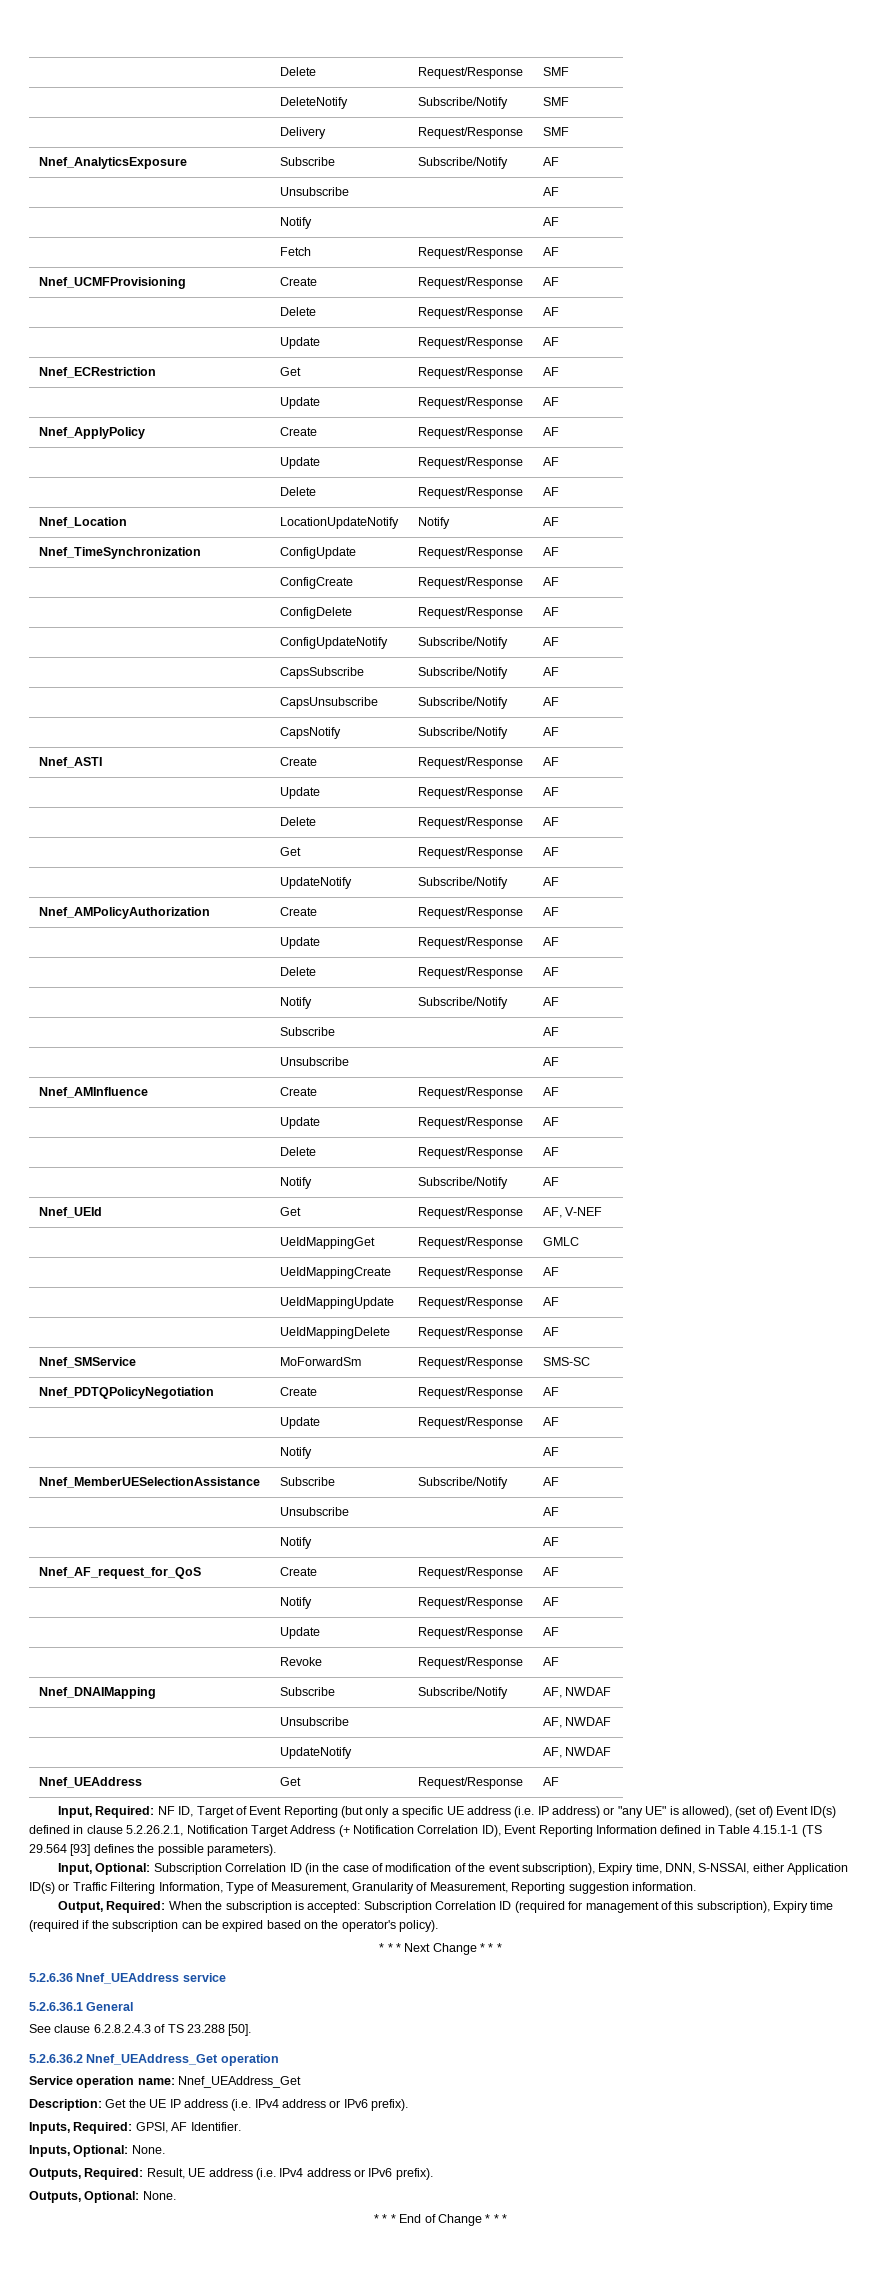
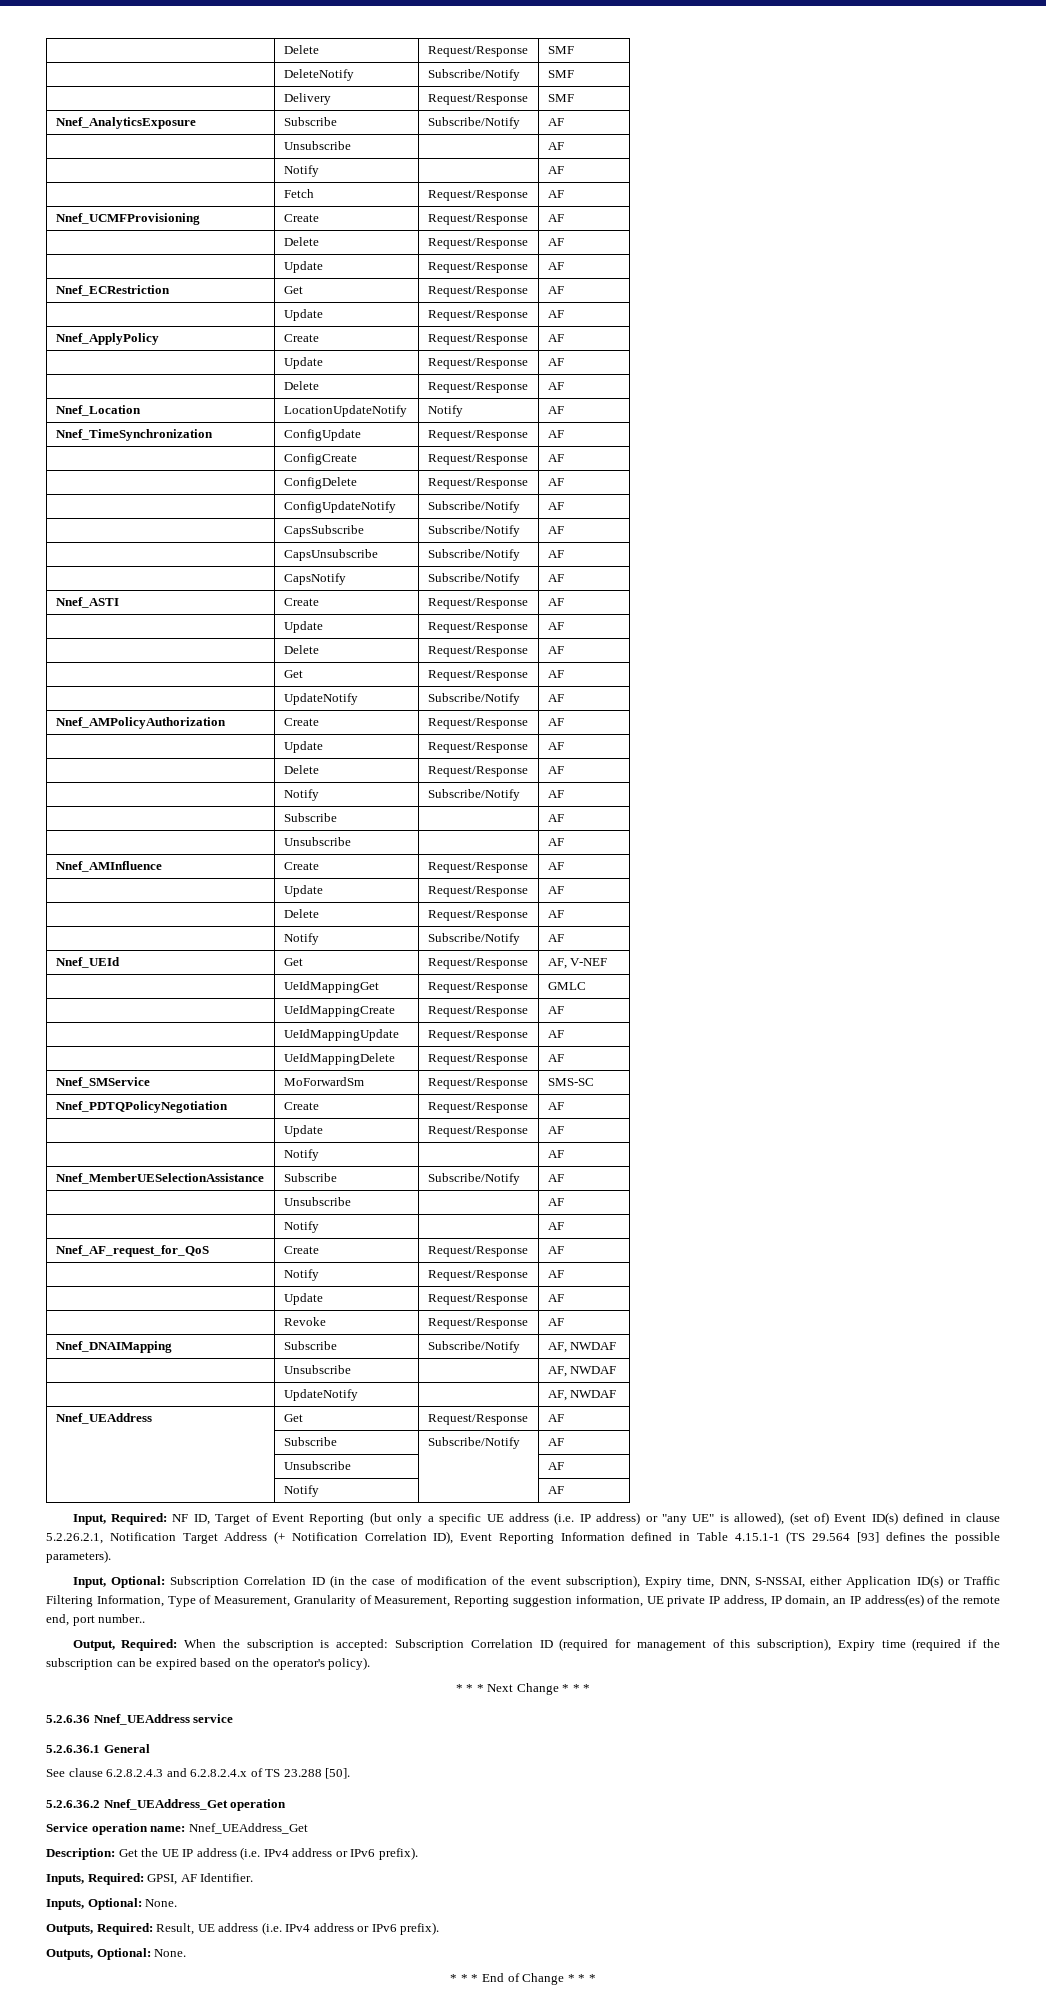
  Nnef_UEAddress | Get | Request/Response | AF
+ | Subscribe | Subscribe/Notify | AF
+ | Unsubscribe | | AF
+ | Notify | | AF
- Input, Optional: Subscription Correlation ID (in the case of modification of the event subscription), Expiry time, DNN, S-NSSAI, either Application ID(s) or Traffic Filtering Information, Type of Measurement, Granularity of Measurement, Reporting suggestion information.
+ Input, Optional: Subscription Correlation ID (in the case of modification of the event subscription), Expiry time, DNN, S-NSSAI, either Application ID(s) or Traffic Filtering Information, Type of Measurement, Granularity of Measurement, Reporting suggestion information, UE private IP address, IP domain, an IP address(es) of the remote end, port number..
- See clause 6.2.8.2.4.3 of TS 23.288 [50].
+ See clause 6.2.8.2.4.3 and 6.2.8.2.4.x of TS 23.288 [50].

